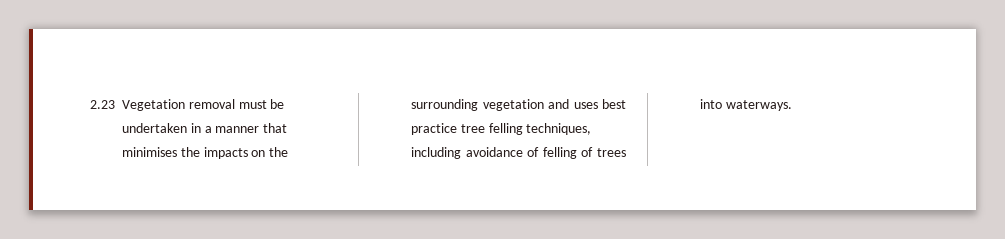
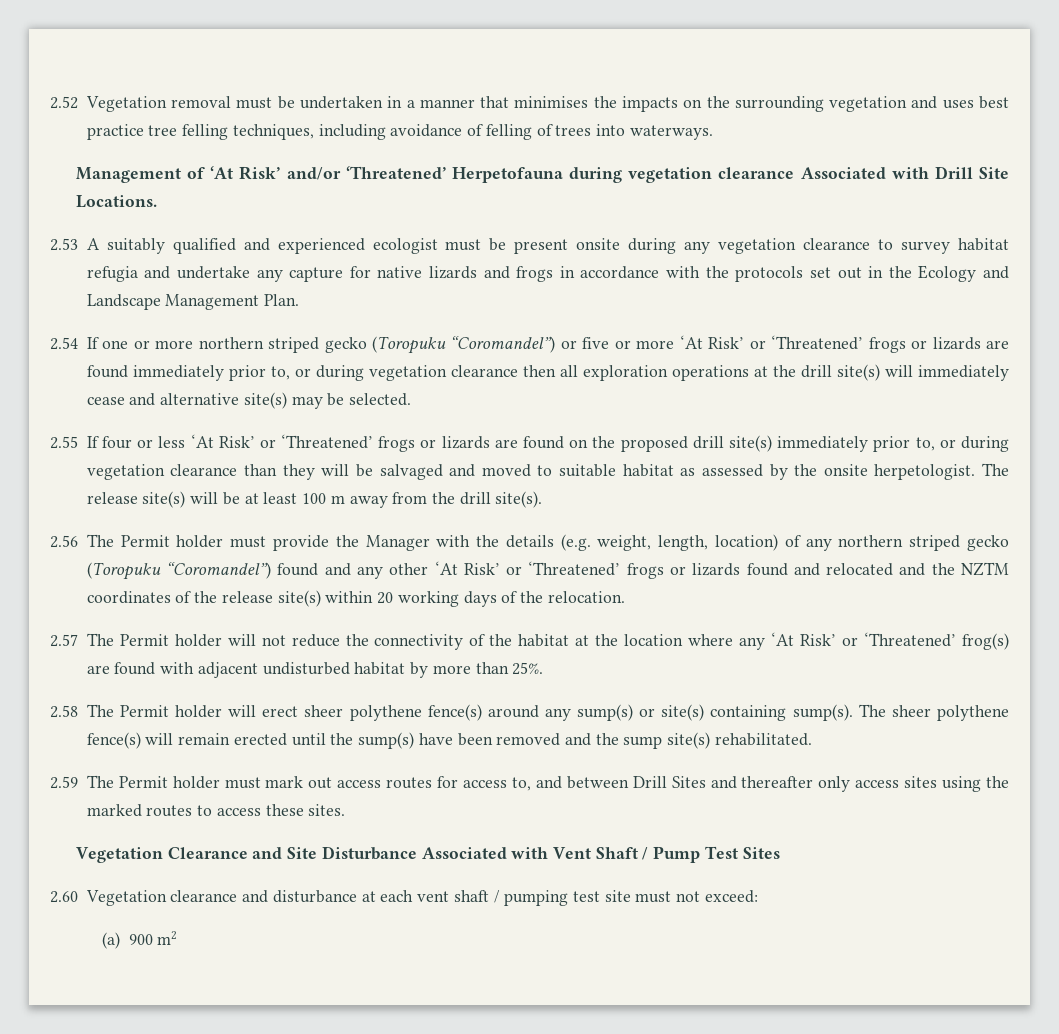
- 2.23 Vegetation removal must be undertaken in a manner that minimises the impacts on the surrounding vegetation and uses best practice tree felling techniques, including avoidance of felling of trees into waterways.
+ 2.52 Vegetation removal must be undertaken in a manner that minimises the impacts on the surrounding vegetation and uses best practice tree felling techniques, including avoidance of felling of trees into waterways.
+ Management of ‘At Risk’ and/or ‘Threatened’ Herpetofauna during vegetation clearance Associated with Drill Site Locations.
+ 2.53 A suitably qualified and experienced ecologist must be present onsite during any vegetation clearance to survey habitat refugia and undertake any capture for native lizards and frogs in accordance with the protocols set out in the Ecology and Landscape Management Plan.
+ 2.54 If one or more northern striped gecko (Toropuku “Coromandel”) or five or more ‘At Risk’ or ‘Threatened’ frogs or lizards are found immediately prior to, or during vegetation clearance then all exploration operations at the drill site(s) will immediately cease and alternative site(s) may be selected.
+ 2.55 If four or less ‘At Risk’ or ‘Threatened’ frogs or lizards are found on the proposed drill site(s) immediately prior to, or during vegetation clearance than they will be salvaged and moved to suitable habitat as assessed by the onsite herpetologist. The release site(s) will be at least 100 m away from the drill site(s).
+ 2.56 The Permit holder must provide the Manager with the details (e.g. weight, length, location) of any northern striped gecko (Toropuku “Coromandel”) found and any other ‘At Risk’ or ‘Threatened’ frogs or lizards found and relocated and the NZTM coordinates of the release site(s) within 20 working days of the relocation.
+ 2.57 The Permit holder will not reduce the connectivity of the habitat at the location where any ‘At Risk’ or ‘Threatened’ frog(s) are found with adjacent undisturbed habitat by more than 25%.
+ 2.58 The Permit holder will erect sheer polythene fence(s) around any sump(s) or site(s) containing sump(s). The sheer polythene fence(s) will remain erected until the sump(s) have been removed and the sump site(s) rehabilitated.
+ 2.59 The Permit holder must mark out access routes for access to, and between Drill Sites and thereafter only access sites using the marked routes to access these sites.
+ Vegetation Clearance and Site Disturbance Associated with Vent Shaft / Pump Test Sites
+ 2.60 Vegetation clearance and disturbance at each vent shaft / pumping test site must not exceed:
+ (a) 900 m2

